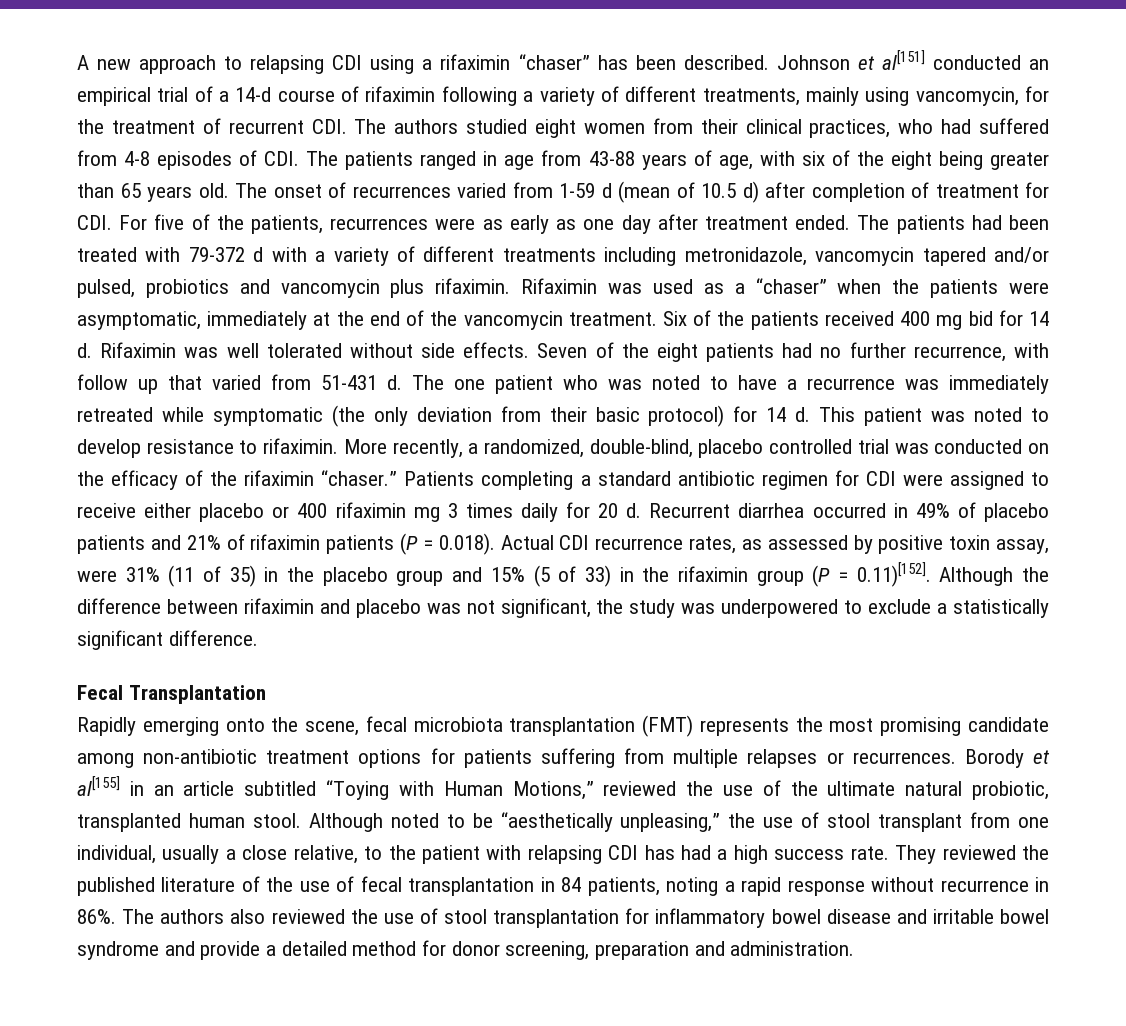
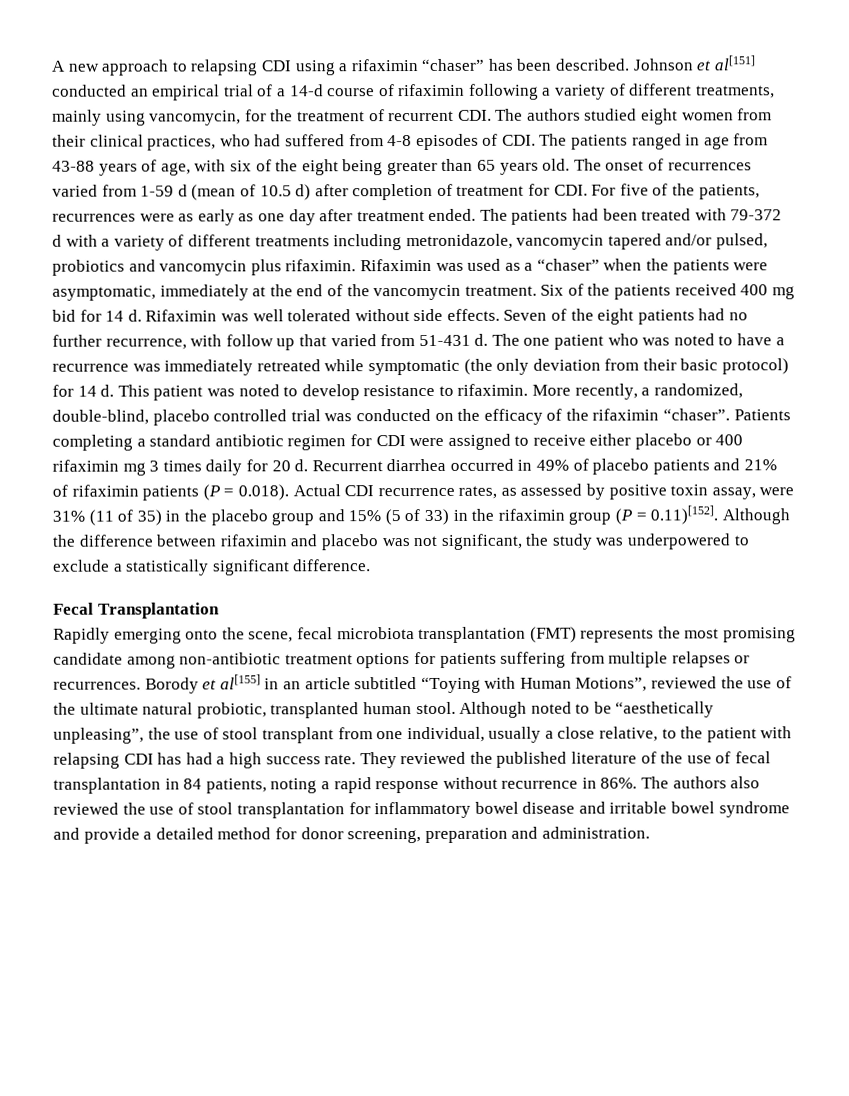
- More recently, a randomized, double-blind, placebo controlled trial was conducted on the efficacy of the rifaximin “chaser.”
+ More recently, a randomized, double-blind, placebo controlled trial was conducted on the efficacy of the rifaximin “chaser”.
- Borody et al[155] in an article subtitled “Toying with Human Motions,” reviewed the use of the ultimate natural probiotic, transplanted human stool.
+ Borody et al[155] in an article subtitled “Toying with Human Motions”, reviewed the use of the ultimate natural probiotic, transplanted human stool.
- Although noted to be “aesthetically unpleasing,” the use of stool transplant from one individual, usually a close relative, to the patient with relapsing CDI has had a high success rate.
+ Although noted to be “aesthetically unpleasing”, the use of stool transplant from one individual, usually a close relative, to the patient with relapsing CDI has had a high success rate.

